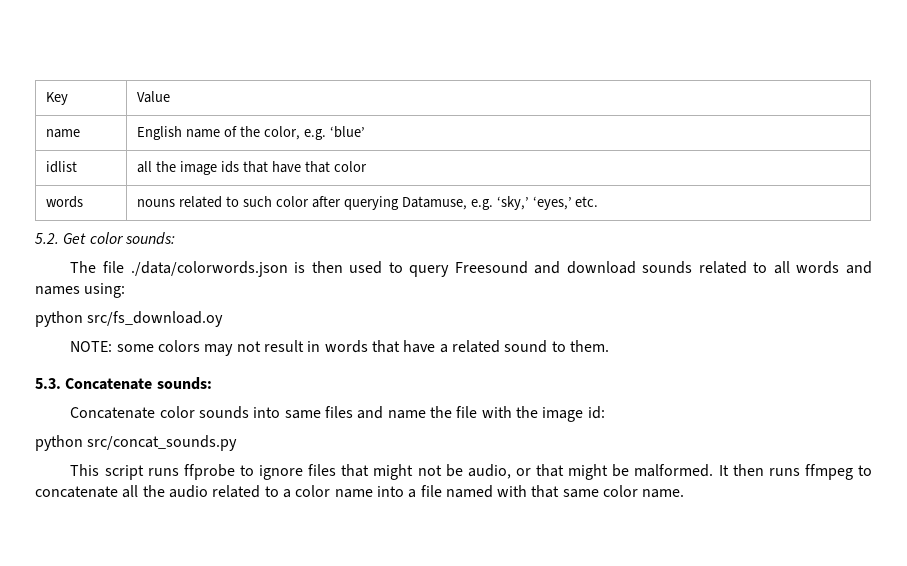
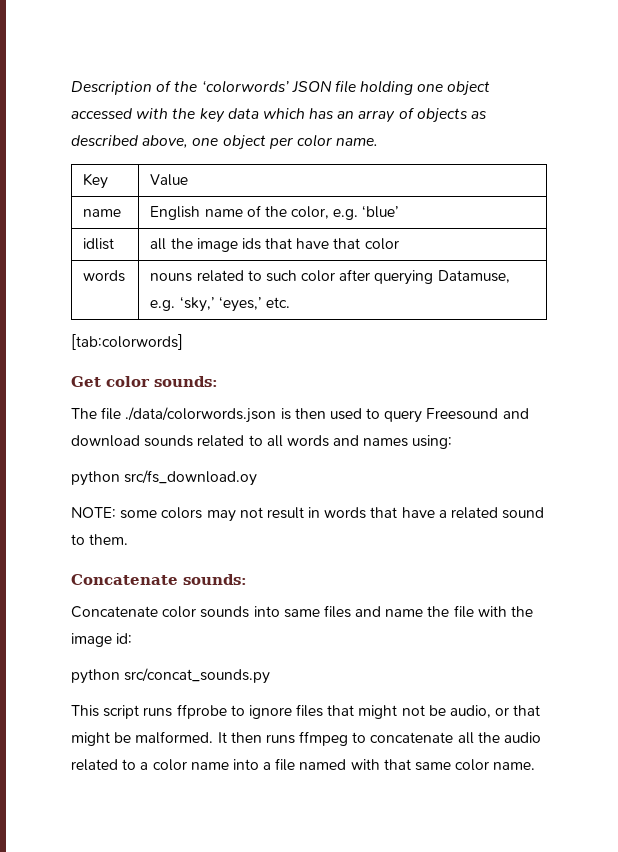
+ Description of the ‘colorwords’ JSON file holding one object accessed with the key data which has an array of objects as described above, one object per color name.
- 5.2. Get color sounds:
+ [tab:colorwords]
+ Get color sounds:
- 5.3. Concatenate sounds:
+ Concatenate sounds:

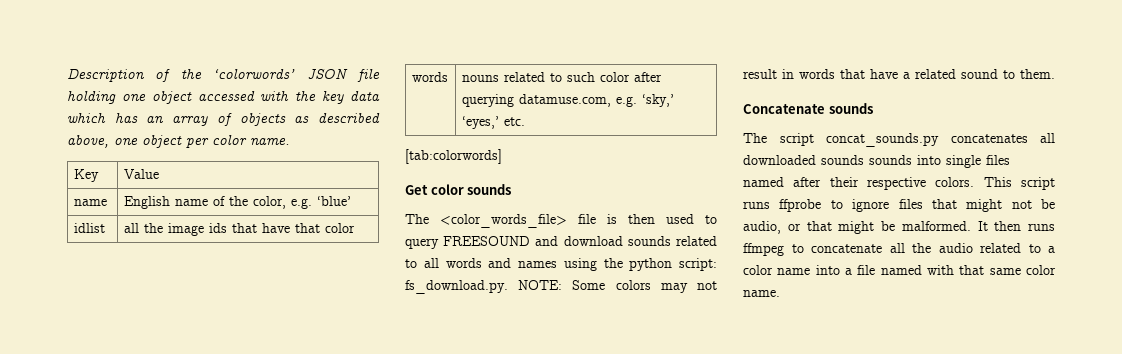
- words | nouns related to such color after querying Datamuse, e.g. ‘sky,’ ‘eyes,’ etc.
+ words | nouns related to such color after querying datamuse.com, e.g. ‘sky,’ ‘eyes,’ etc.
- Get color sounds:
- The file ./data/colorwords.json is then used to query Freesound and download sounds related to all words and names using:
- python src/fs_download.oy
- NOTE: some colors may not result in words that have a related sound to them.
+ Get color sounds
+ The <color_words_file> file is then used to query FREESOUND and download sounds related to all words and names using the python script: fs_download.py. NOTE: Some colors may not result in words that have a related sound to them.
- Concatenate sounds:
- Concatenate color sounds into same files and name the file with the image id:
- python src/concat_sounds.py
- This script runs ffprobe to ignore files that might not be audio, or that might be malformed.
+ Concatenate sounds
+ The script concat_sounds.py concatenates all downloaded sounds sounds into single files named after their respective colors. This script runs ffprobe to ignore files that might not be audio, or that might be malformed.

